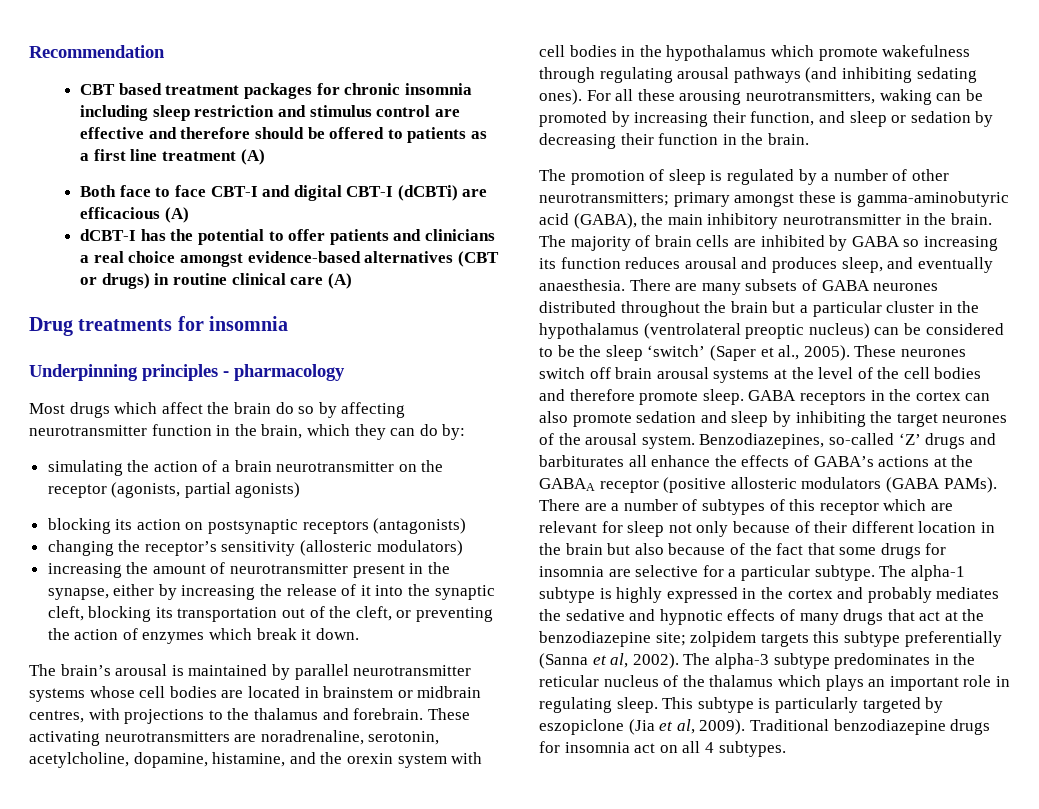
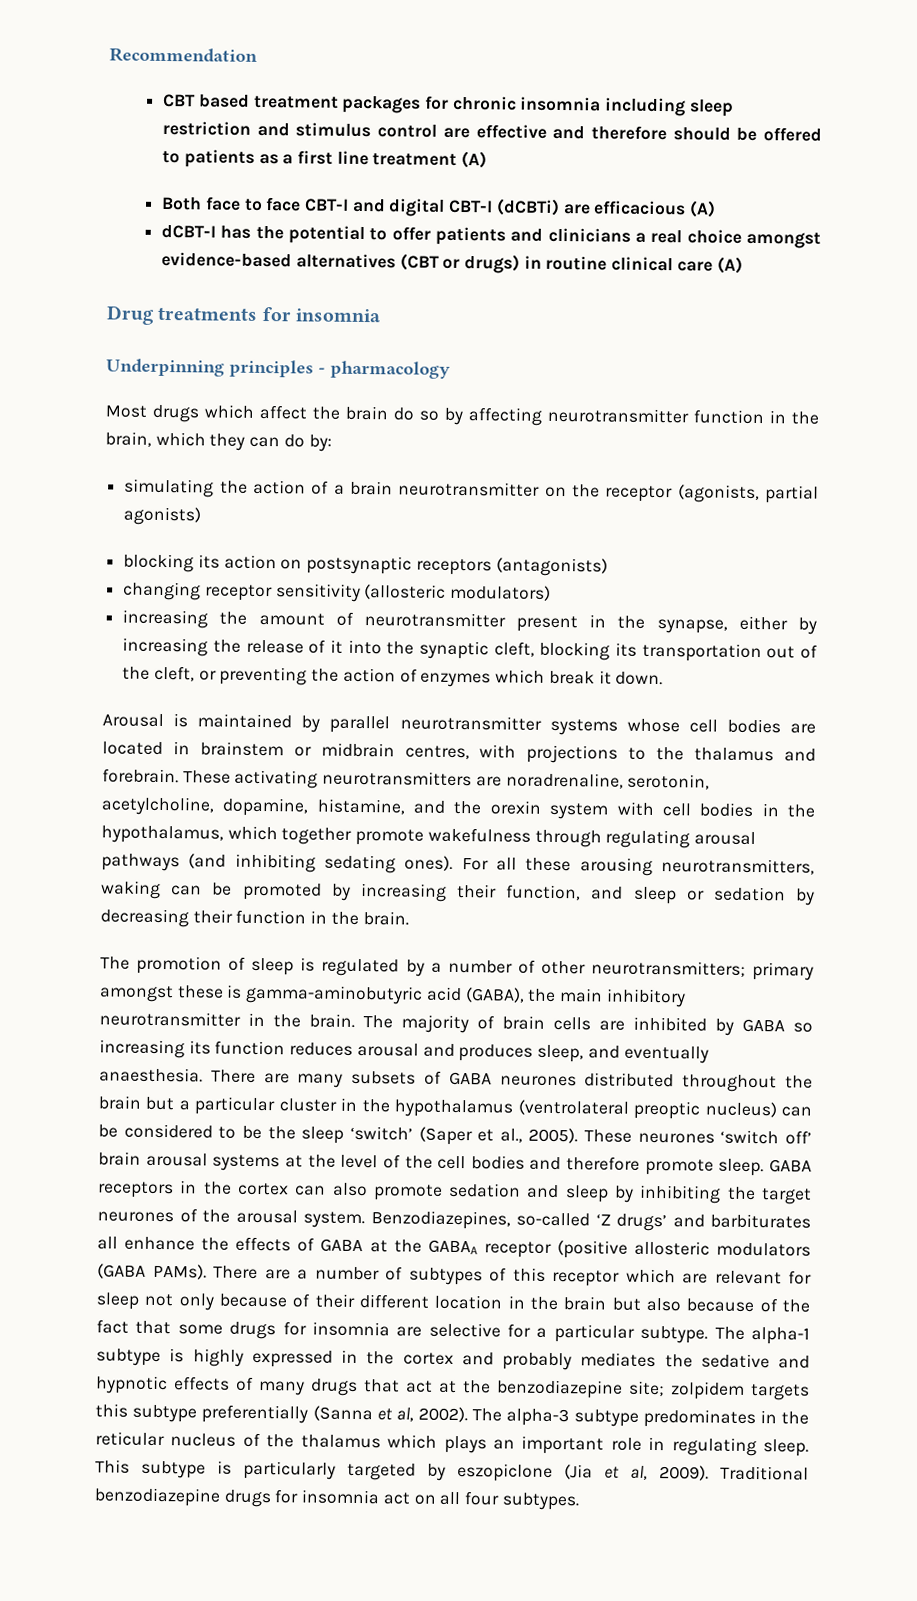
- changing the receptor’s sensitivity (allosteric modulators)
+ changing receptor sensitivity (allosteric modulators)
- The brain’s arousal is maintained by parallel neurotransmitter systems whose cell bodies are located in brainstem or midbrain centres, with projections to the thalamus and forebrain.
+ Arousal is maintained by parallel neurotransmitter systems whose cell bodies are located in brainstem or midbrain centres, with projections to the thalamus and forebrain.
- These activating neurotransmitters are noradrenaline, serotonin, acetylcholine, dopamine, histamine, and the orexin system with cell bodies in the hypothalamus which promote wakefulness through regulating arousal pathways (and inhibiting sedating ones).
+ These activating neurotransmitters are noradrenaline, serotonin, acetylcholine, dopamine, histamine, and the orexin system with cell bodies in the hypothalamus, which together promote wakefulness through regulating arousal pathways (and inhibiting sedating ones).
- These neurones switch off brain arousal systems at the level of the cell bodies and therefore promote sleep.
+ These neurones ‘switch off’ brain arousal systems at the level of the cell bodies and therefore promote sleep.
- Benzodiazepines, so-called ‘Z’ drugs and barbiturates all enhance the effects of GABA’s actions at the GABAA receptor (positive allosteric modulators (GABA PAMs).
+ Benzodiazepines, so-called ‘Z drugs’ and barbiturates all enhance the effects of GABA at the GABAA receptor (positive allosteric modulators (GABA PAMs).
- Traditional benzodiazepine drugs for insomnia act on all 4 subtypes.
+ Traditional benzodiazepine drugs for insomnia act on all four subtypes.

